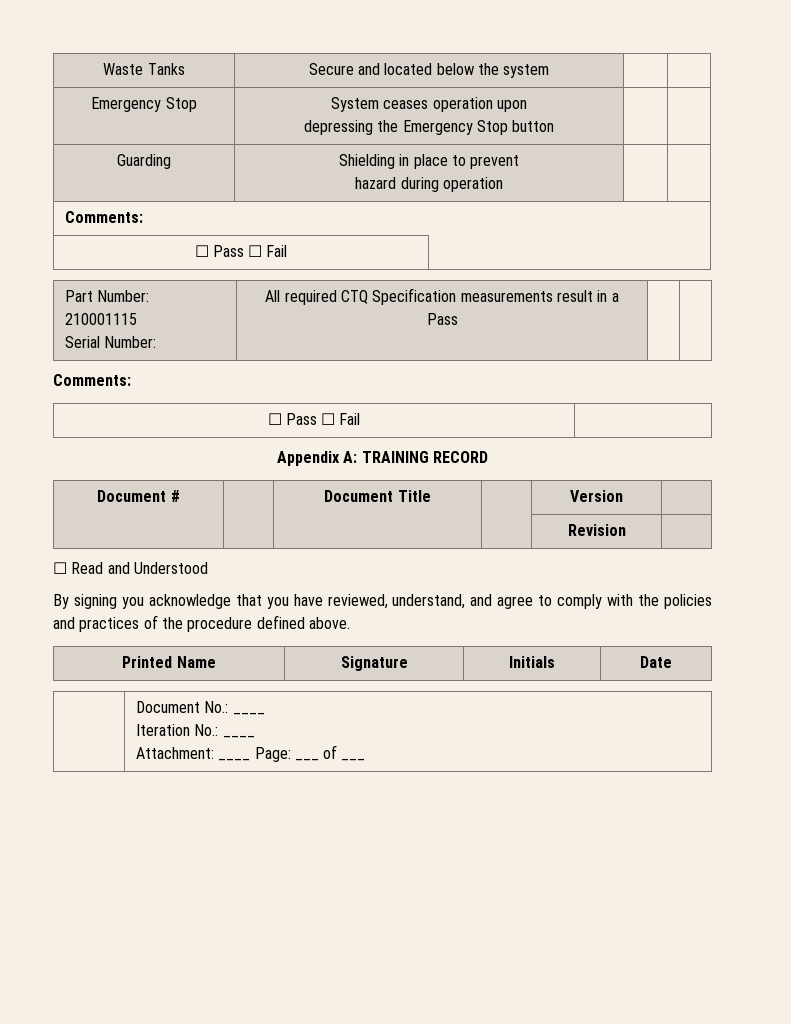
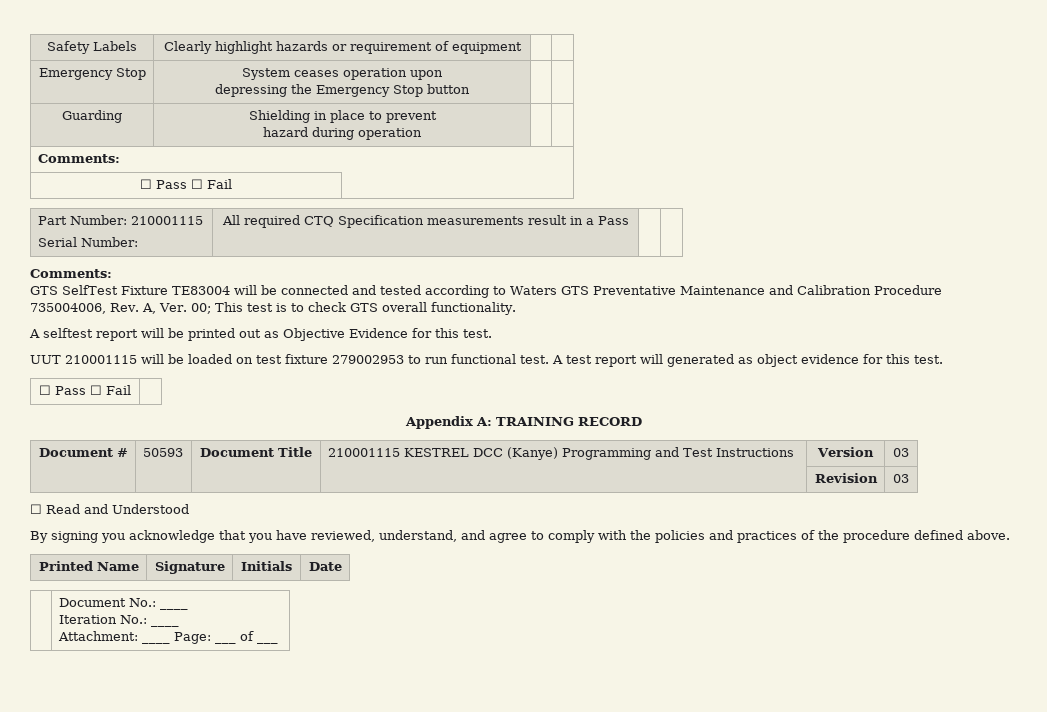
- Waste Tanks | Secure and located below the system | |
+ Safety Labels | Clearly highlight hazards or requirement of equipment | |
+ GTS SelfTest Fixture TE83004 will be connected and tested according to Waters GTS Preventative Maintenance and Calibration Procedure 735004006, Rev. A, Ver. 00; This test is to check GTS overall functionality.
+ A selftest report will be printed out as Objective Evidence for this test.
+ UUT 210001115 will be loaded on test fixture 279002953 to run functional test. A test report will generated as object evidence for this test.
- Document # | | Document Title | | Version |
+ Document # | 50593 | Document Title | 210001115 KESTREL DCC (Kanye) Programming and Test Instructions | Version | 03
- | | | | Revision |
+ | | | | Revision | 03

